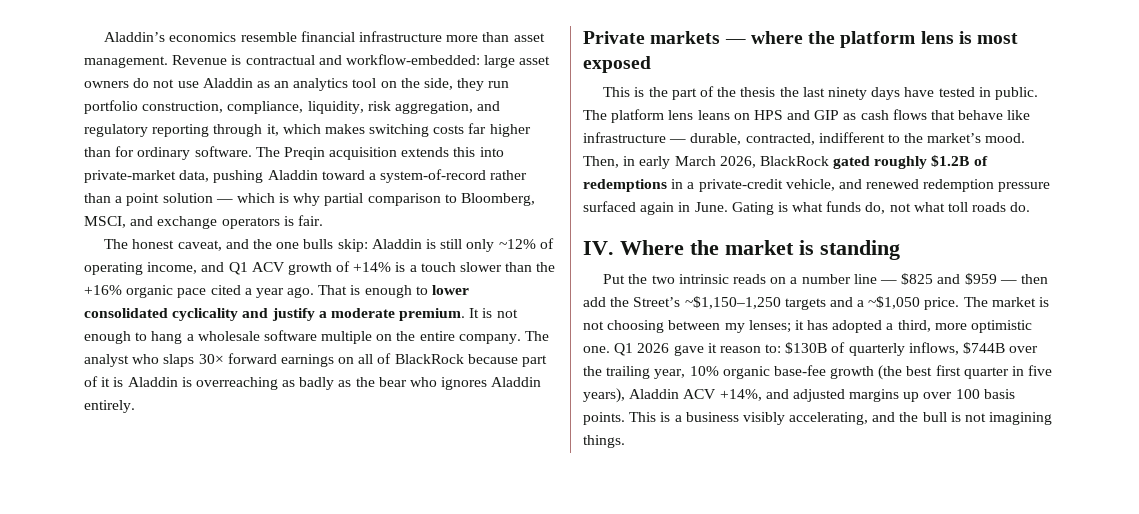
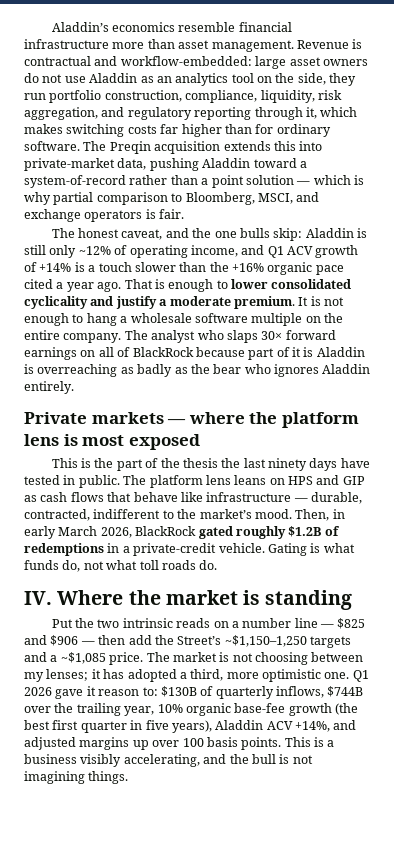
- Then, in early March 2026, BlackRock gated roughly $1.2B of redemptions in a private-credit vehicle, and renewed redemption pressure surfaced again in June.
+ Then, in early March 2026, BlackRock gated roughly $1.2B of redemptions in a private-credit vehicle.
- Put the two intrinsic reads on a number line — $825 and $959 — then add the Street’s ~$1,150–1,250 targets and a ~$1,050 price.
+ Put the two intrinsic reads on a number line — $825 and $906 — then add the Street’s ~$1,150–1,250 targets and a ~$1,085 price.

